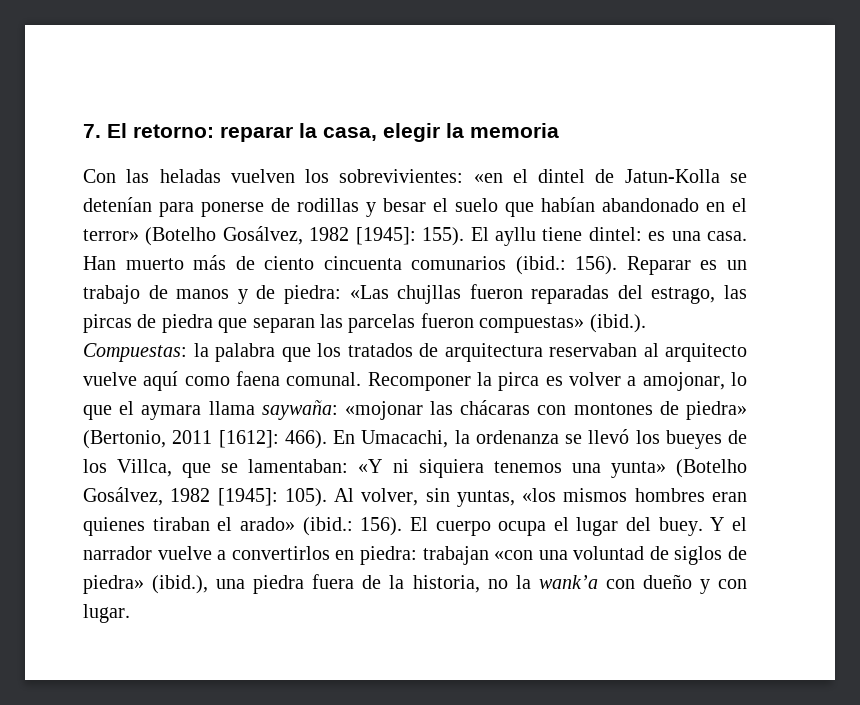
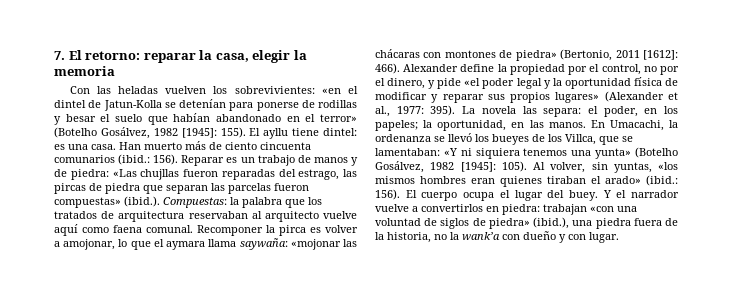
+ Alexander define la propiedad por el control, no por el dinero, y pide «el poder legal y la oportunidad física de modificar y reparar sus propios lugares» (Alexander et al., 1977: 395). La novela las separa: el poder, en los papeles; la oportunidad, en las manos.

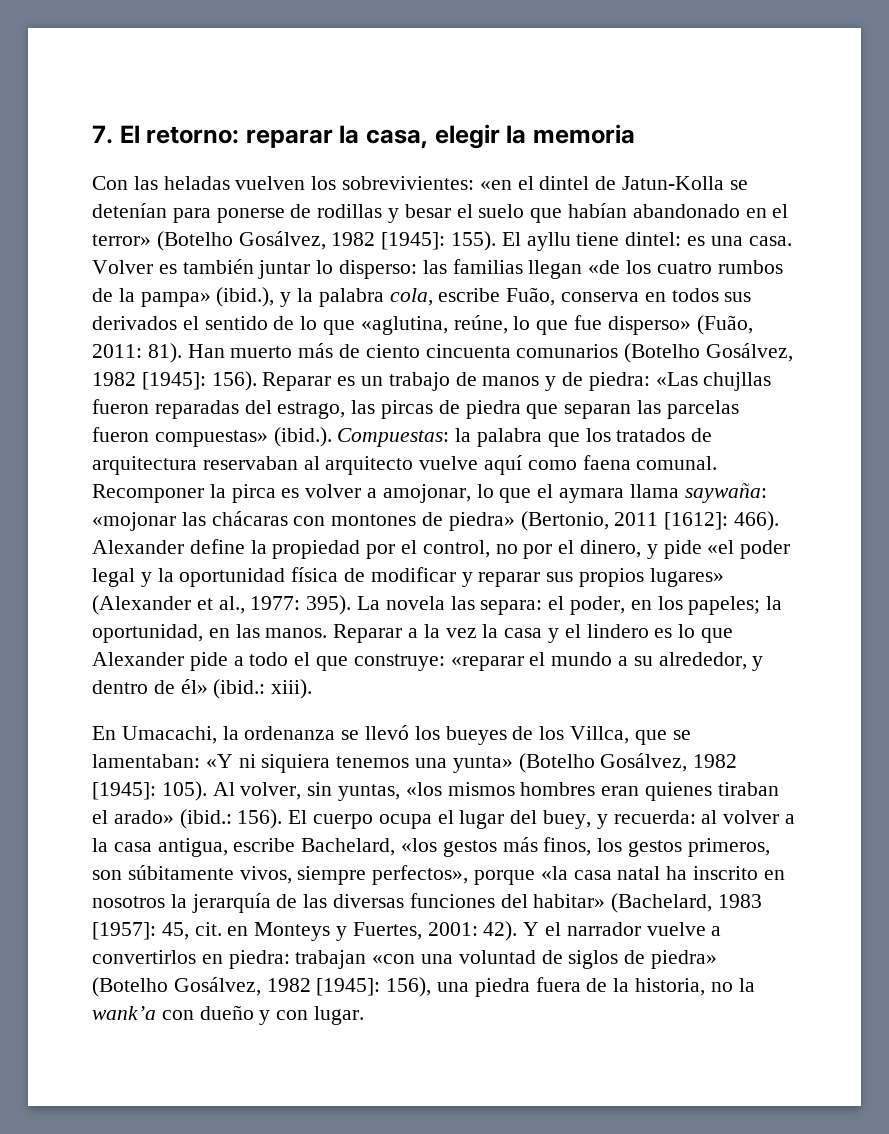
+ Volver es también juntar lo disperso: las familias llegan «de los cuatro rumbos de la pampa» (ibid.), y la palabra cola, escribe Fuão, conserva en todos sus derivados el sentido de lo que «aglutina, reúne, lo que fue disperso» (Fuão, 2011: 81).
- Han muerto más de ciento cincuenta comunarios (ibid.: 156).
+ Han muerto más de ciento cincuenta comunarios (Botelho Gosálvez, 1982 [1945]: 156).
- La novela las separa: el poder, en los papeles; la oportunidad, en las manos. En Umacachi, la ordenanza se llevó los bueyes de los Villca, que se lamentaban: «Y ni siquiera tenemos una yunta» (Botelho Gosálvez, 1982 [1945]: 105).
+ La novela las separa: el poder, en los papeles; la oportunidad, en las manos. Reparar a la vez la casa y el lindero es lo que Alexander pide a todo el que construye: «reparar el mundo a su alrededor, y dentro de él» (ibid.: xiii).
+ En Umacachi, la ordenanza se llevó los bueyes de los Villca, que se lamentaban: «Y ni siquiera tenemos una yunta» (Botelho Gosálvez, 1982 [1945]: 105).
- El cuerpo ocupa el lugar del buey.
+ El cuerpo ocupa el lugar del buey, y recuerda: al volver a la casa antigua, escribe Bachelard, «los gestos más finos, los gestos primeros, son súbitamente vivos, siempre perfectos», porque «la casa natal ha inscrito en nosotros la jerarquía de las diversas funciones del habitar» (Bachelard, 1983 [1957]: 45, cit. en Monteys y Fuertes, 2001: 42).
- Y el narrador vuelve a convertirlos en piedra: trabajan «con una voluntad de siglos de piedra» (ibid.), una piedra fuera de la historia, no la wank’a con dueño y con lugar.
+ Y el narrador vuelve a convertirlos en piedra: trabajan «con una voluntad de siglos de piedra» (Botelho Gosálvez, 1982 [1945]: 156), una piedra fuera de la historia, no la wank’a con dueño y con lugar.

